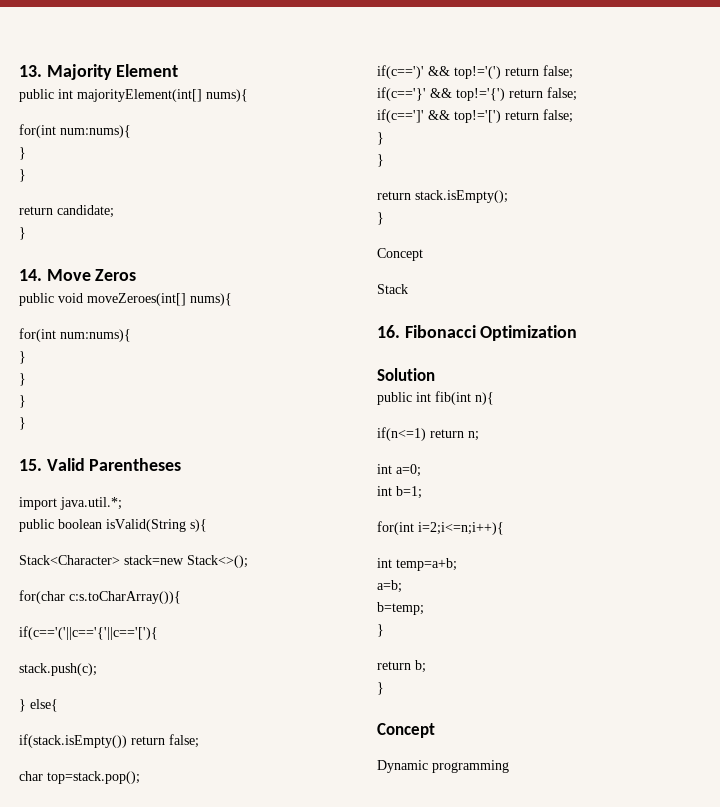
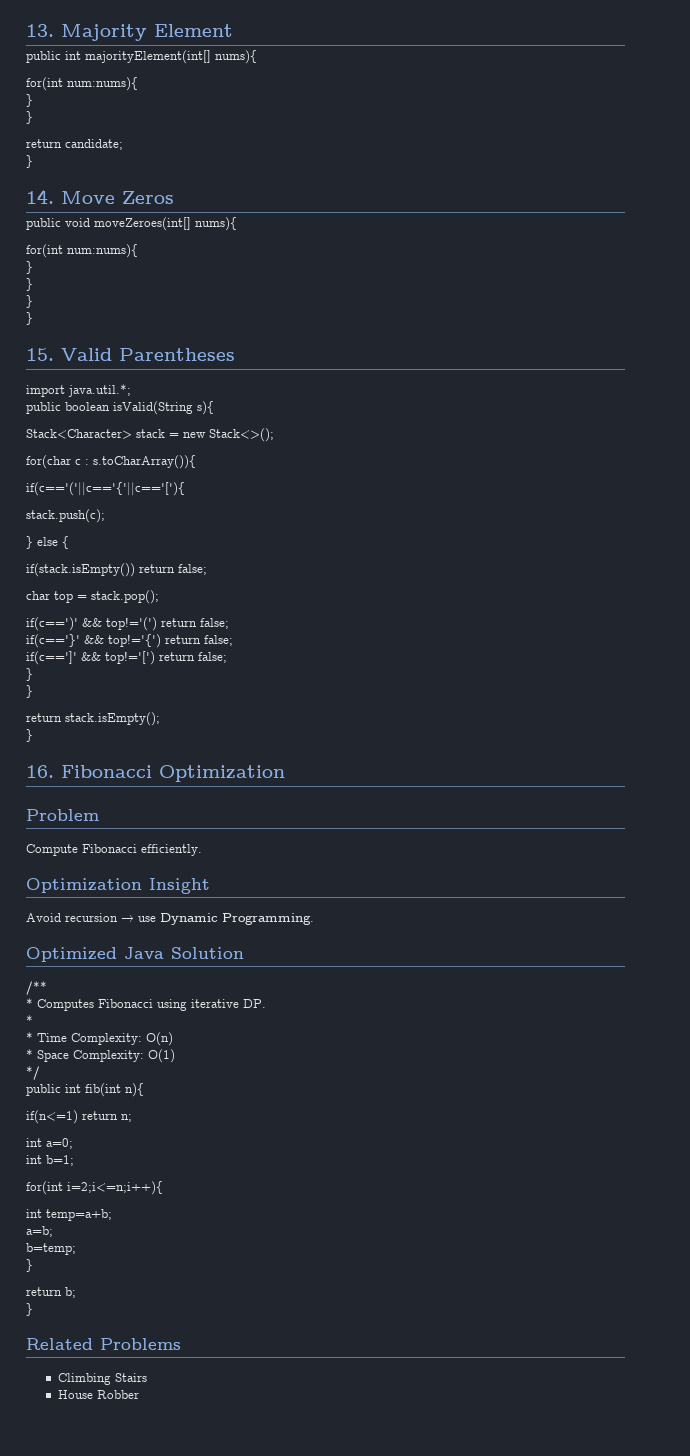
- Stack<Character> stack=new Stack<>();
+ Stack<Character> stack = new Stack<>();
- for(char c:s.toCharArray()){
+ for(char c : s.toCharArray()){
- } else{
+ } else {
- char top=stack.pop();
+ char top = stack.pop();
  return stack.isEmpty();
  }
- Concept
- Stack
- Solution
+ Problem
+ Compute Fibonacci efficiently.
+ Optimization Insight
+ Avoid recursion → use Dynamic Programming.
+ Optimized Java Solution
+ /**
+ * Computes Fibonacci using iterative DP.
+ *
+ * Time Complexity: O(n)
+ * Space Complexity: O(1)
+ */
  return b;
  }
- Concept
- Dynamic programming
+ Related Problems
+ Climbing Stairs
+ House Robber

